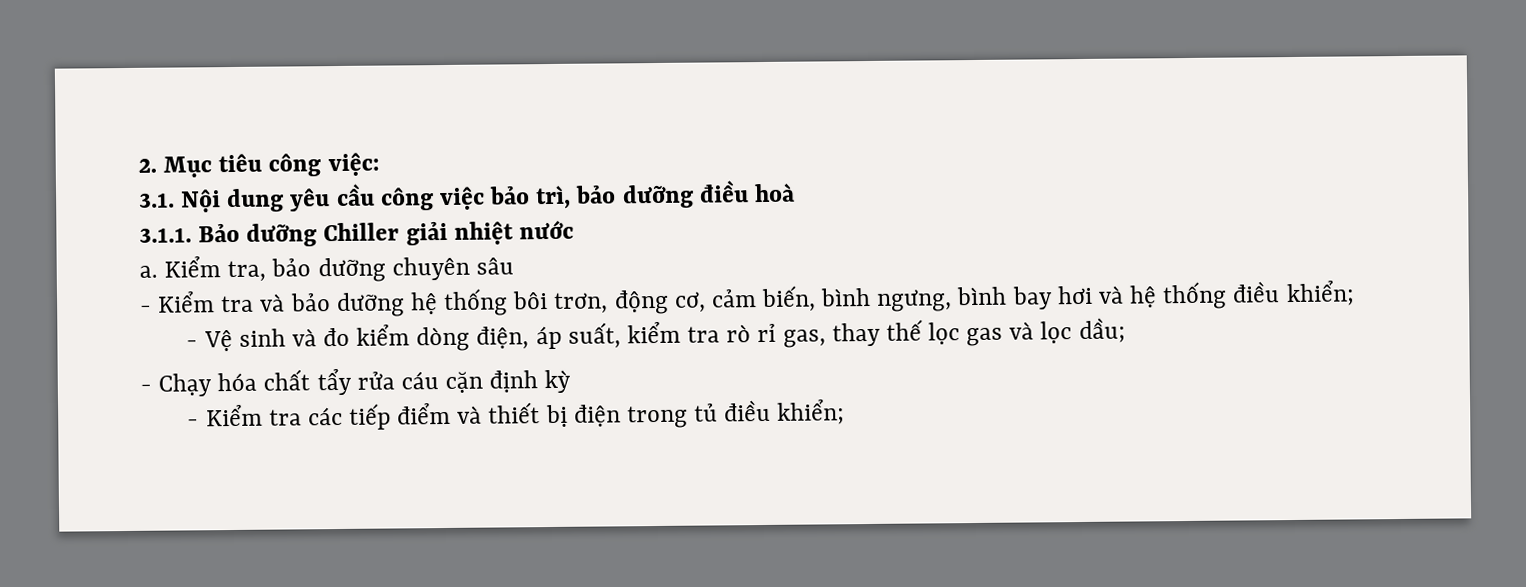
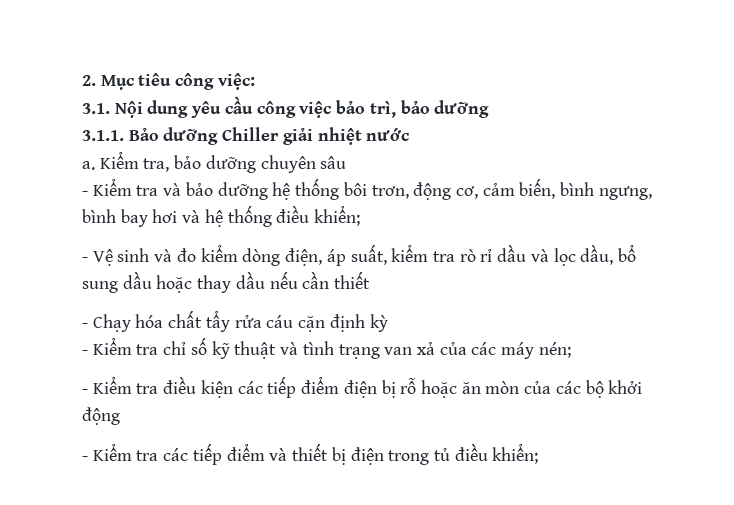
- 3.1. Nội dung yêu cầu công việc bảo trì, bảo dưỡng điều hoà
+ 3.1. Nội dung yêu cầu công việc bảo trì, bảo dưỡng
- - Vệ sinh và đo kiểm dòng điện, áp suất, kiểm tra rò rỉ gas, thay thế lọc gas và lọc dầu;
+ - Vệ sinh và đo kiểm dòng điện, áp suất, kiểm tra rò rỉ dầu và lọc dầu, bổ sung dầu hoặc thay dầu nếu cần thiết
+ - Kiểm tra chỉ số kỹ thuật và tình trạng van xả của các máy nén;
+ - Kiểm tra điều kiện các tiếp điểm điện bị rỗ hoặc ăn mòn của các bộ khởi động

